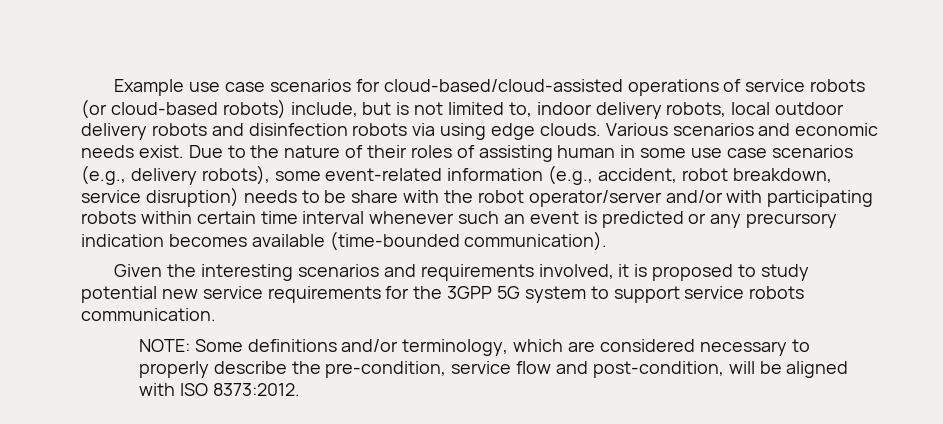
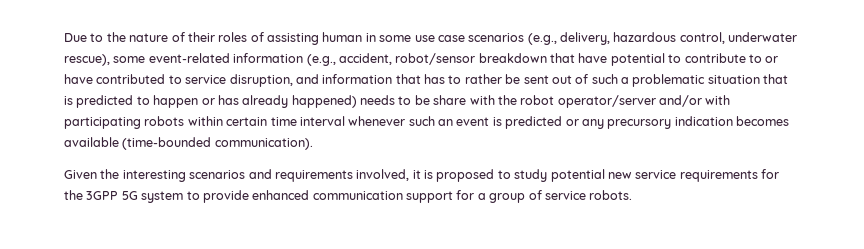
- Example use case scenarios for cloud-based/cloud-assisted operations of service robots (or cloud-based robots) include, but is not limited to, indoor delivery robots, local outdoor delivery robots and disinfection robots via using edge clouds. Various scenarios and economic needs exist. Due to the nature of their roles of assisting human in some use case scenarios (e.g., delivery robots), some event-related information (e.g., accident, robot breakdown, service disruption) needs to be share with the robot operator/server and/or with participating robots within certain time interval whenever such an event is predicted or any precursory indication becomes available (time-bounded communication).
+ Due to the nature of their roles of assisting human in some use case scenarios (e.g., delivery, hazardous control, underwater rescue), some event-related information (e.g., accident, robot/sensor breakdown that have potential to contribute to or have contributed to service disruption, and information that has to rather be sent out of such a problematic situation that is predicted to happen or has already happened) needs to be share with the robot operator/server and/or with participating robots within certain time interval whenever such an event is predicted or any precursory indication becomes available (time-bounded communication).
- Given the interesting scenarios and requirements involved, it is proposed to study potential new service requirements for the 3GPP 5G system to support service robots communication.
- NOTE: Some definitions and/or terminology, which are considered necessary to properly describe the pre-condition, service flow and post-condition, will be aligned with ISO 8373:2012.
+ Given the interesting scenarios and requirements involved, it is proposed to study potential new service requirements for the 3GPP 5G system to provide enhanced communication support for a group of service robots.

